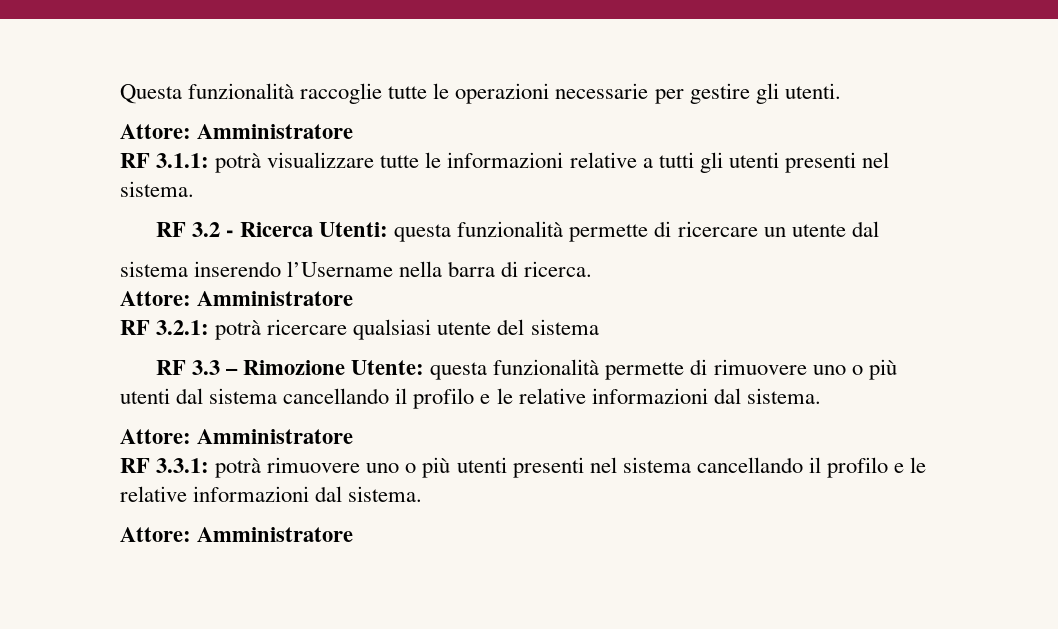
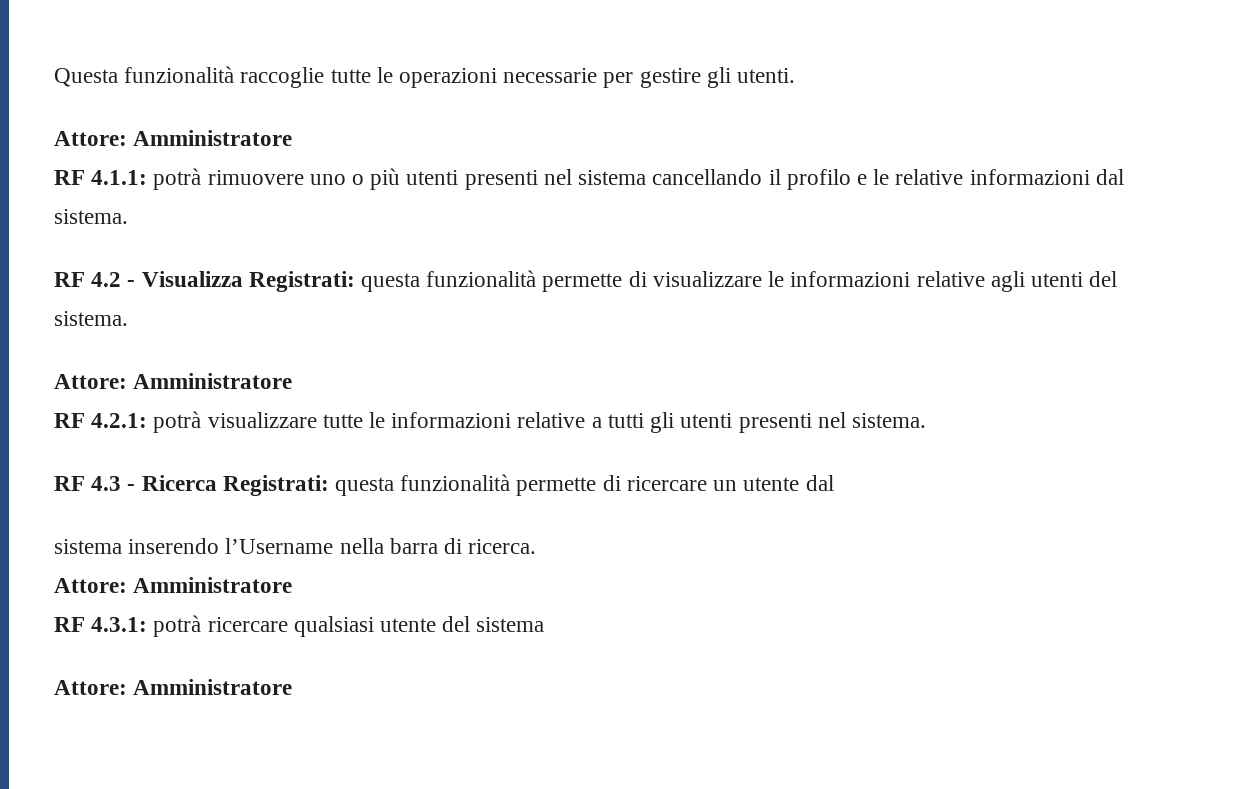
- RF 3.1.1: potrà visualizzare tutte le informazioni relative a tutti gli utenti presenti nel sistema.
+ RF 4.1.1: potrà rimuovere uno o più utenti presenti nel sistema cancellando il profilo e le relative informazioni dal sistema.
+ RF 4.2 - Visualizza Registrati: questa funzionalità permette di visualizzare le informazioni relative agli utenti del sistema.
+ Attore: Amministratore
+ RF 4.2.1: potrà visualizzare tutte le informazioni relative a tutti gli utenti presenti nel sistema.
- RF 3.2 - Ricerca Utenti: questa funzionalità permette di ricercare un utente dal
+ RF 4.3 - Ricerca Registrati: questa funzionalità permette di ricercare un utente dal
- RF 3.2.1: potrà ricercare qualsiasi utente del sistema
+ RF 4.3.1: potrà ricercare qualsiasi utente del sistema
- RF 3.3 – Rimozione Utente: questa funzionalità permette di rimuovere uno o più utenti dal sistema cancellando il profilo e le relative informazioni dal sistema.
- Attore: Amministratore
- RF 3.3.1: potrà rimuovere uno o più utenti presenti nel sistema cancellando il profilo e le relative informazioni dal sistema.

